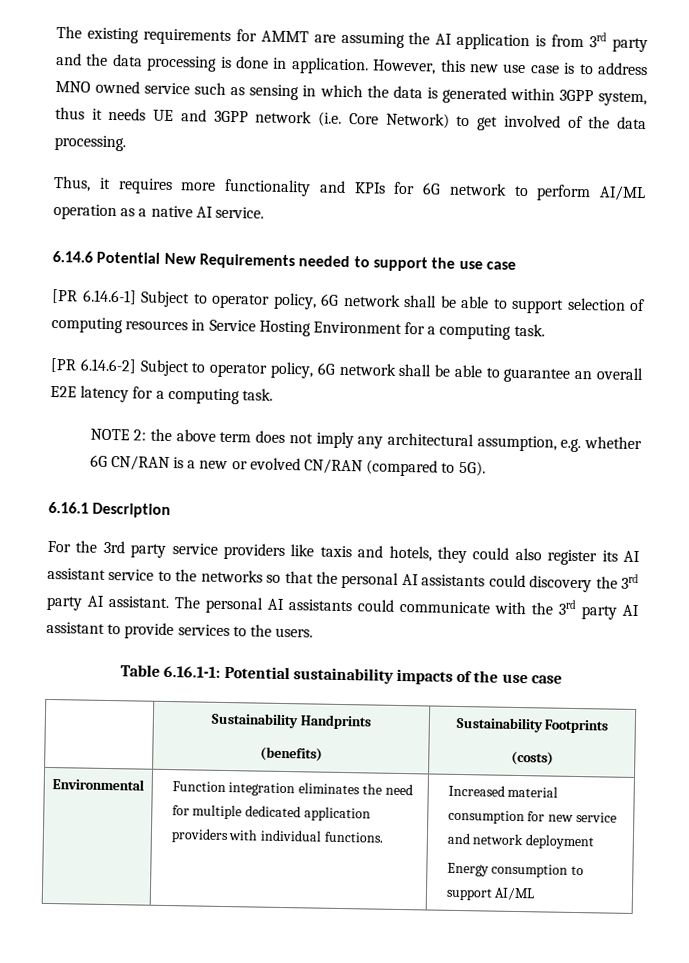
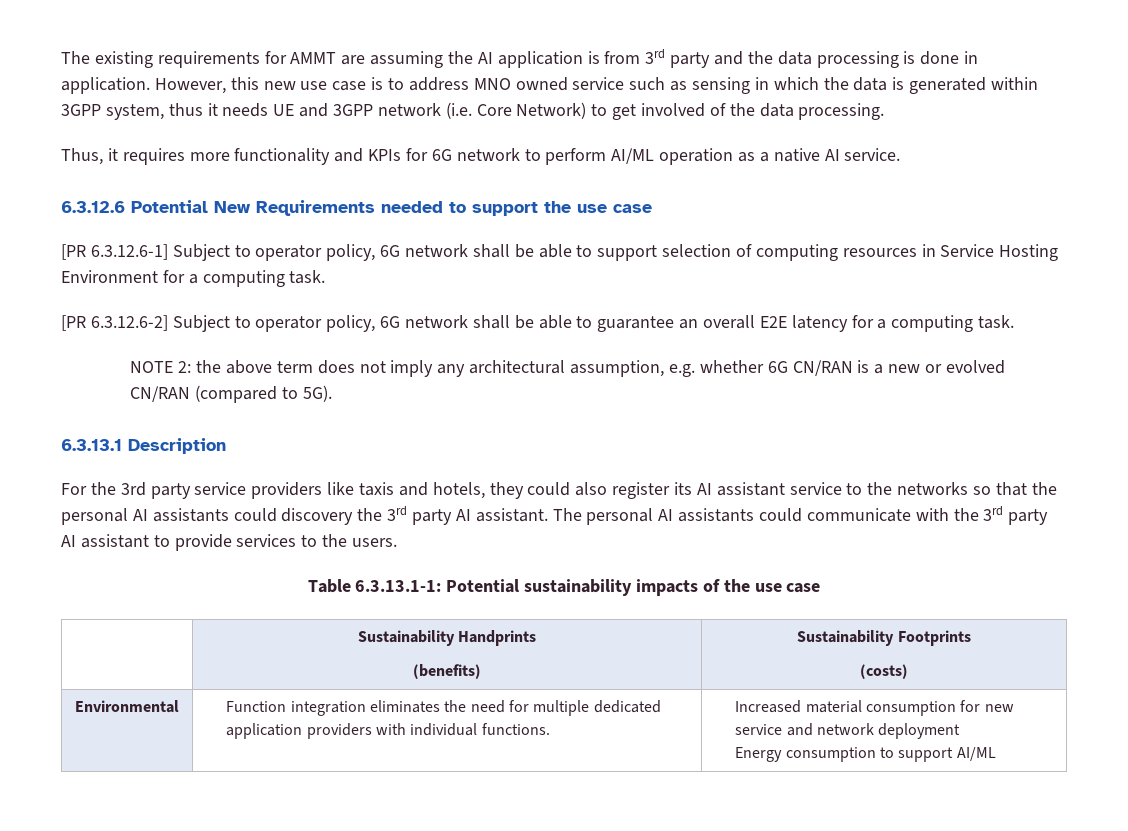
- 6.14.6 Potential New Requirements needed to support the use case
+ 6.3.12.6 Potential New Requirements needed to support the use case
- [PR 6.14.6-1] Subject to operator policy, 6G network shall be able to support selection of computing resources in Service Hosting Environment for a computing task.
+ [PR 6.3.12.6-1] Subject to operator policy, 6G network shall be able to support selection of computing resources in Service Hosting Environment for a computing task.
- [PR 6.14.6-2] Subject to operator policy, 6G network shall be able to guarantee an overall E2E latency for a computing task.
+ [PR 6.3.12.6-2] Subject to operator policy, 6G network shall be able to guarantee an overall E2E latency for a computing task.
- 6.16.1 Description
+ 6.3.13.1 Description
- Table 6.16.1-1: Potential sustainability impacts of the use case
+ Table 6.3.13.1-1: Potential sustainability impacts of the use case

